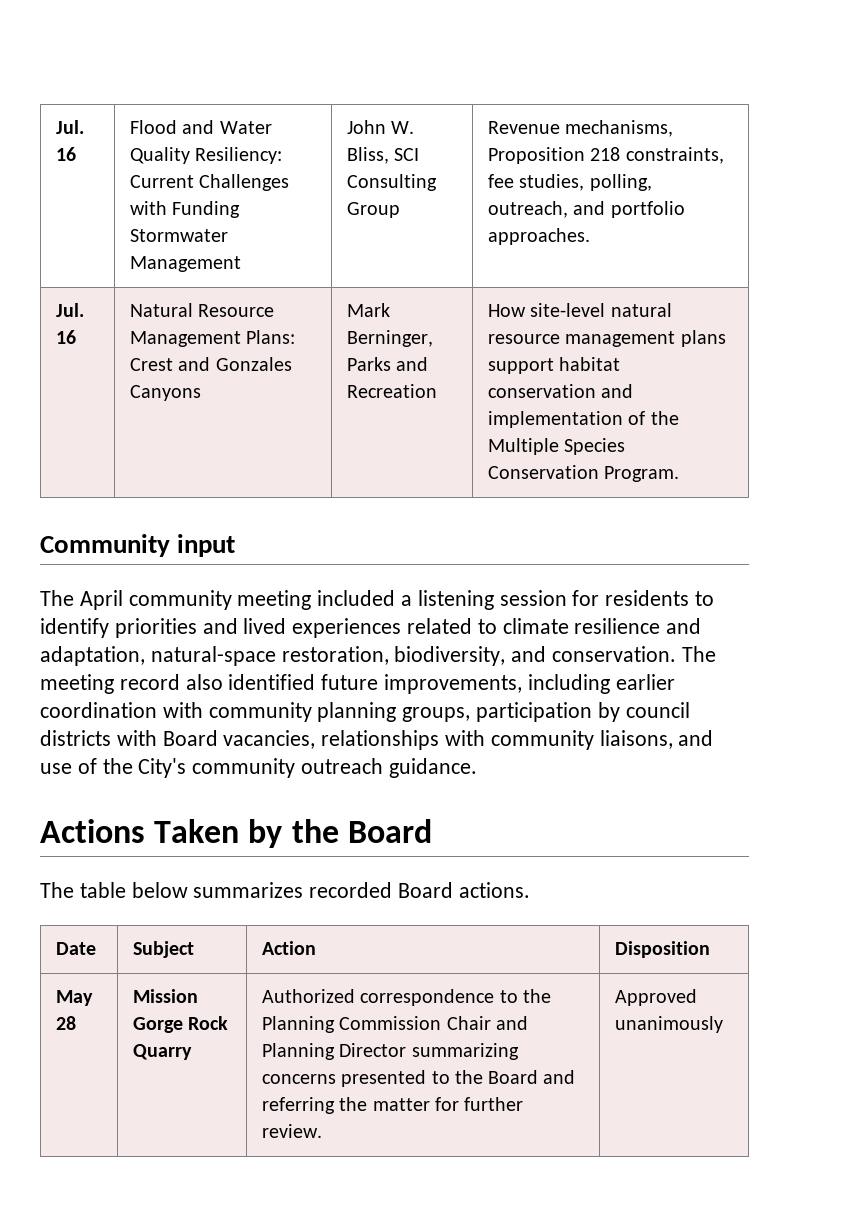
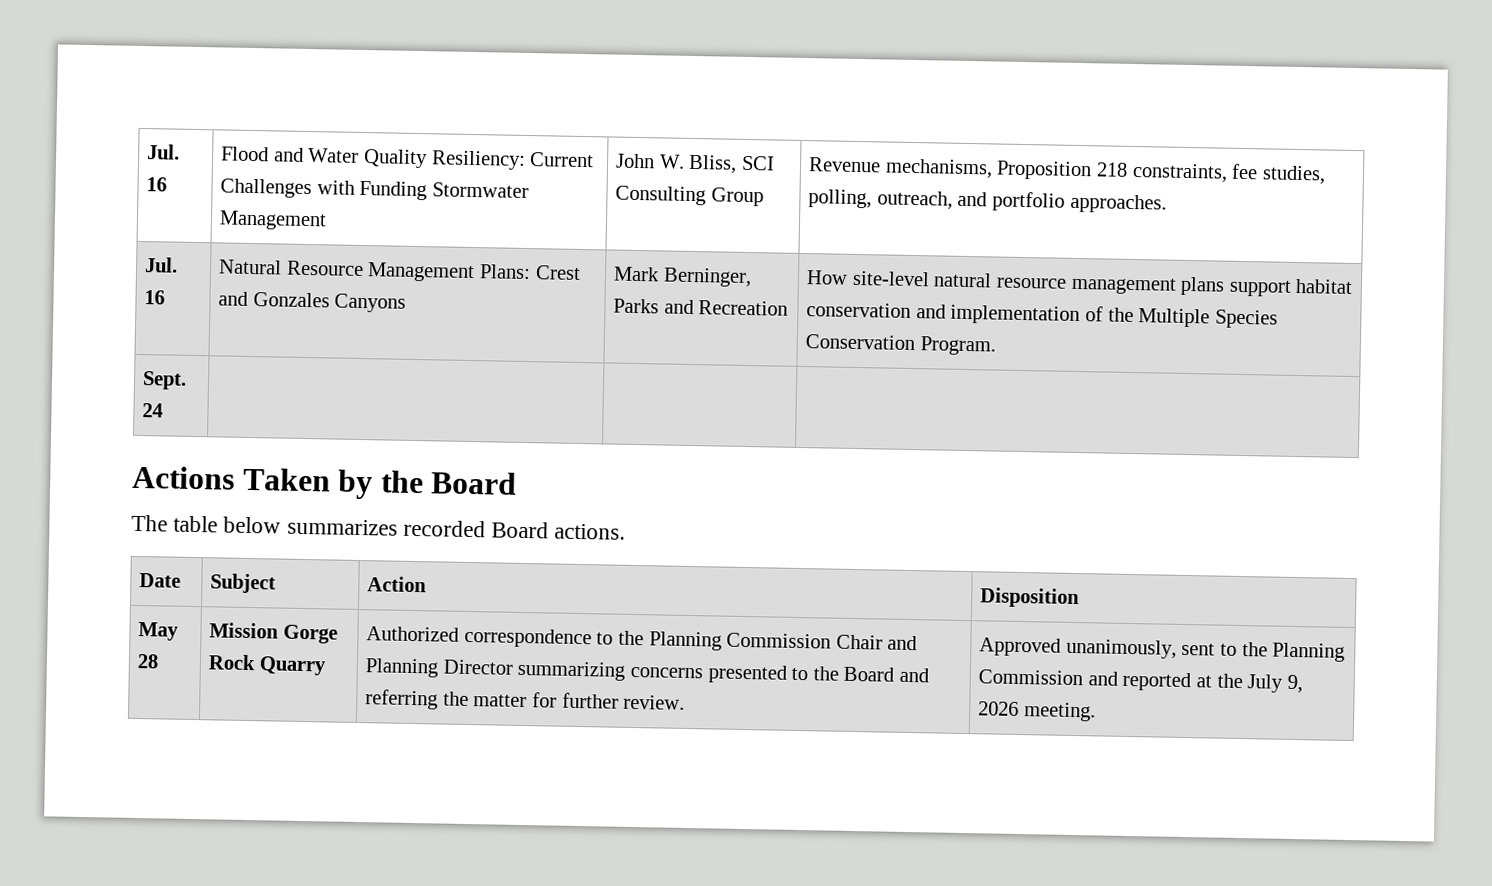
- Community input
- The April community meeting included a listening session for residents to identify priorities and lived experiences related to climate resilience and adaptation, natural-space restoration, biodiversity, and conservation. The meeting record also identified future improvements, including earlier coordination with community planning groups, participation by council districts with Board vacancies, relationships with community liaisons, and use of the City's community outreach guidance.
+ Sept. 24 | | |
- Approved unanimously
+ Approved unanimously, sent to the Planning Commission and reported at the July 9, 2026 meeting.

